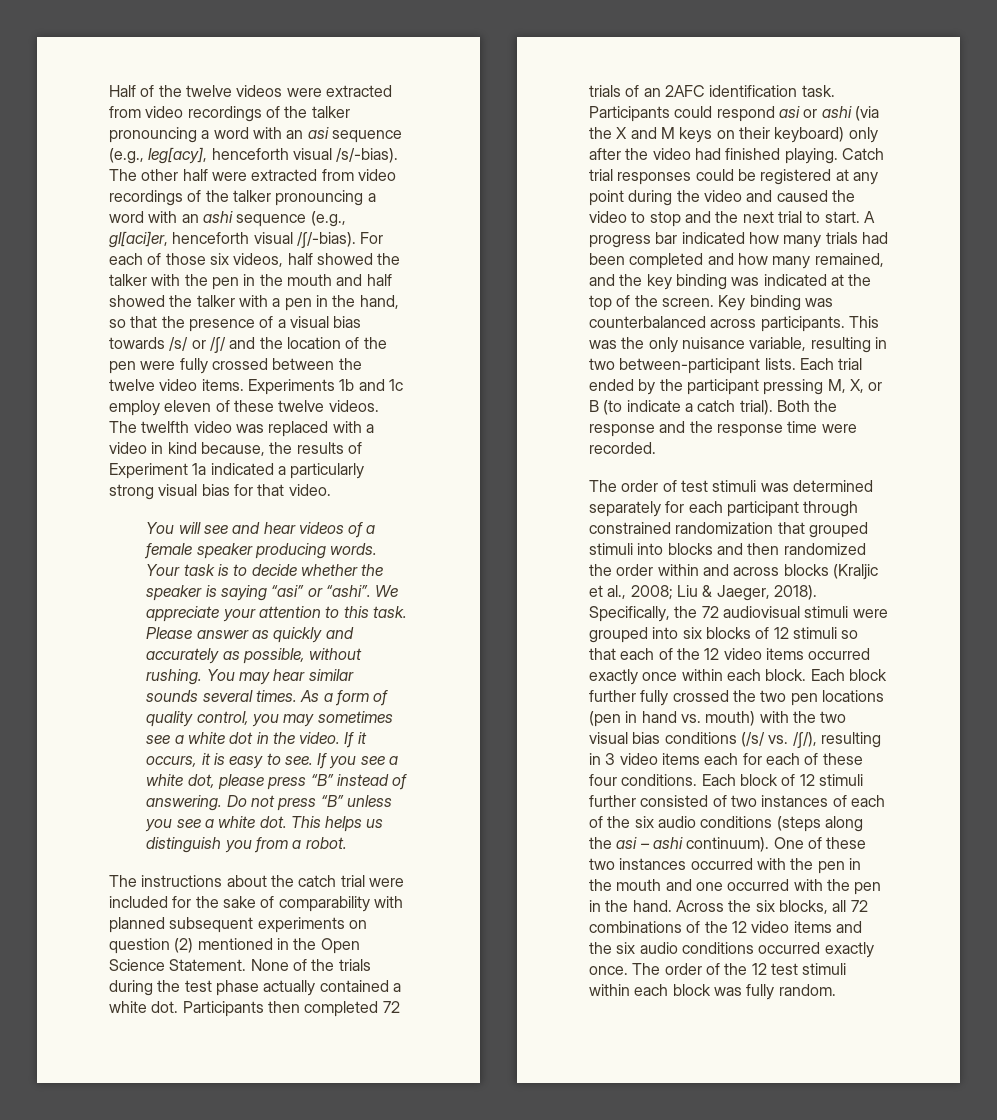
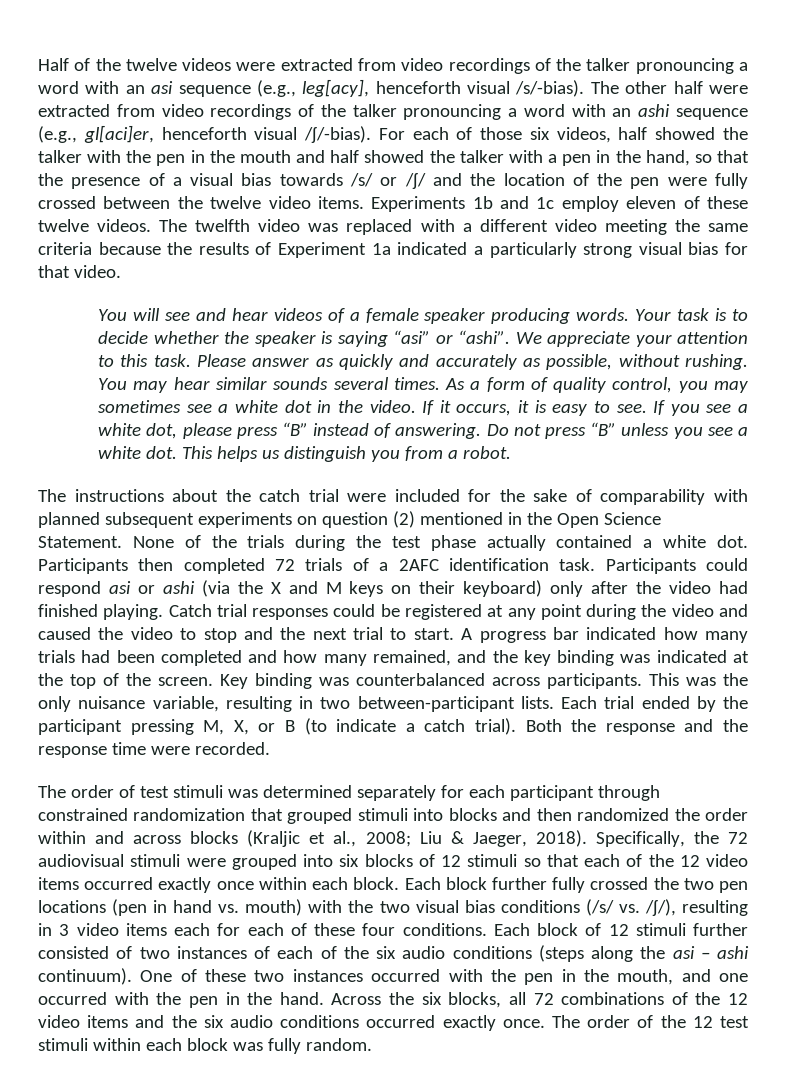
- The twelfth video was replaced with a video in kind because, the results of Experiment 1a indicated a particularly strong visual bias for that video.
+ The twelfth video was replaced with a different video meeting the same criteria because the results of Experiment 1a indicated a particularly strong visual bias for that video.
- Participants then completed 72 trials of an 2AFC identification task.
+ Participants then completed 72 trials of a 2AFC identification task.
- One of these two instances occurred with the pen in the mouth and one occurred with the pen in the hand.
+ One of these two instances occurred with the pen in the mouth, and one occurred with the pen in the hand.

